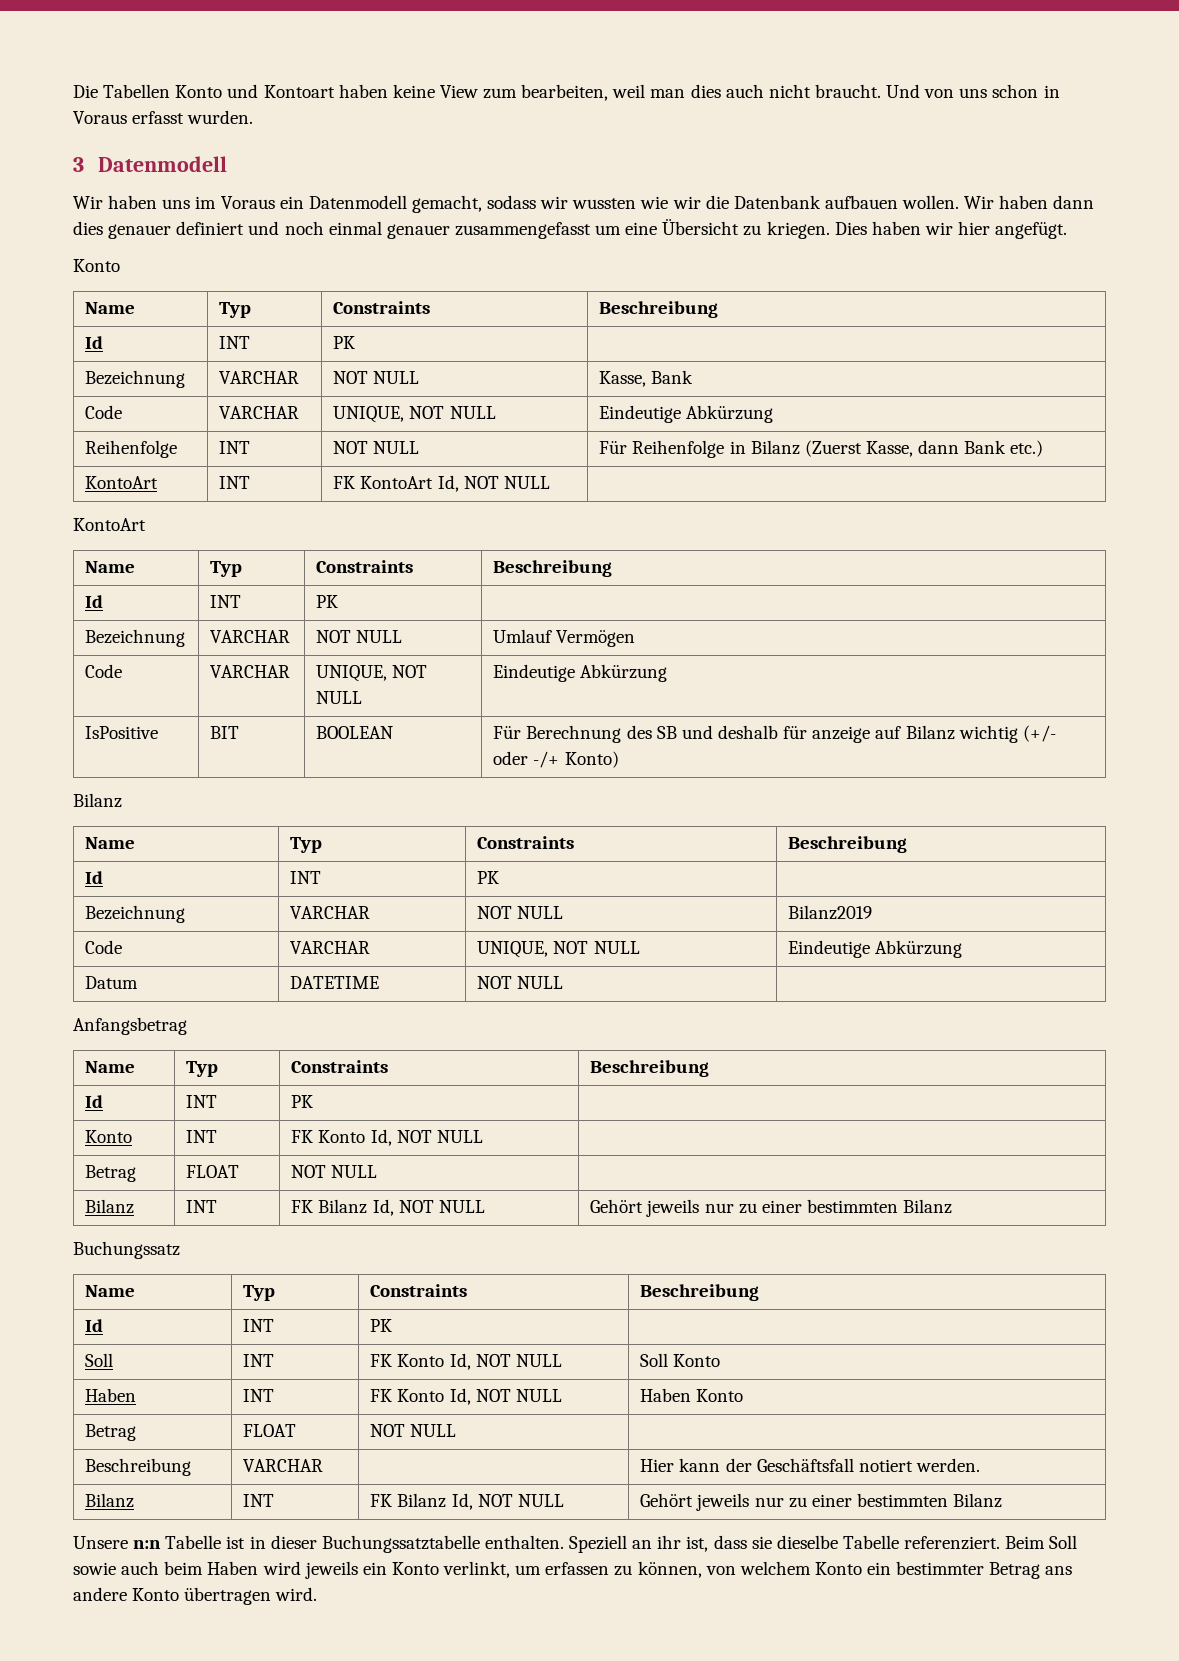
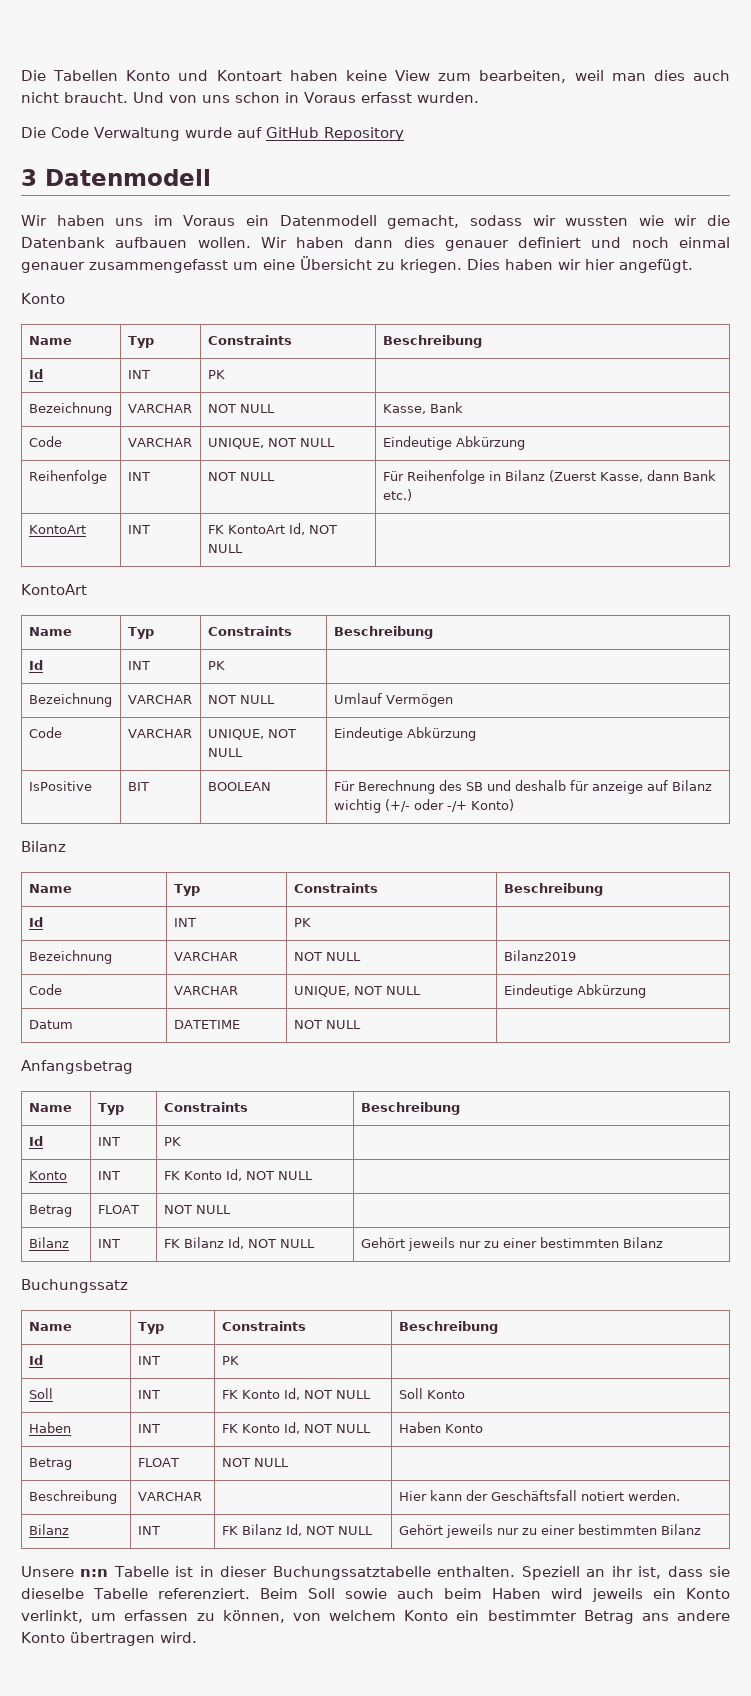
+ Die Code Verwaltung wurde auf GitHub Repository

